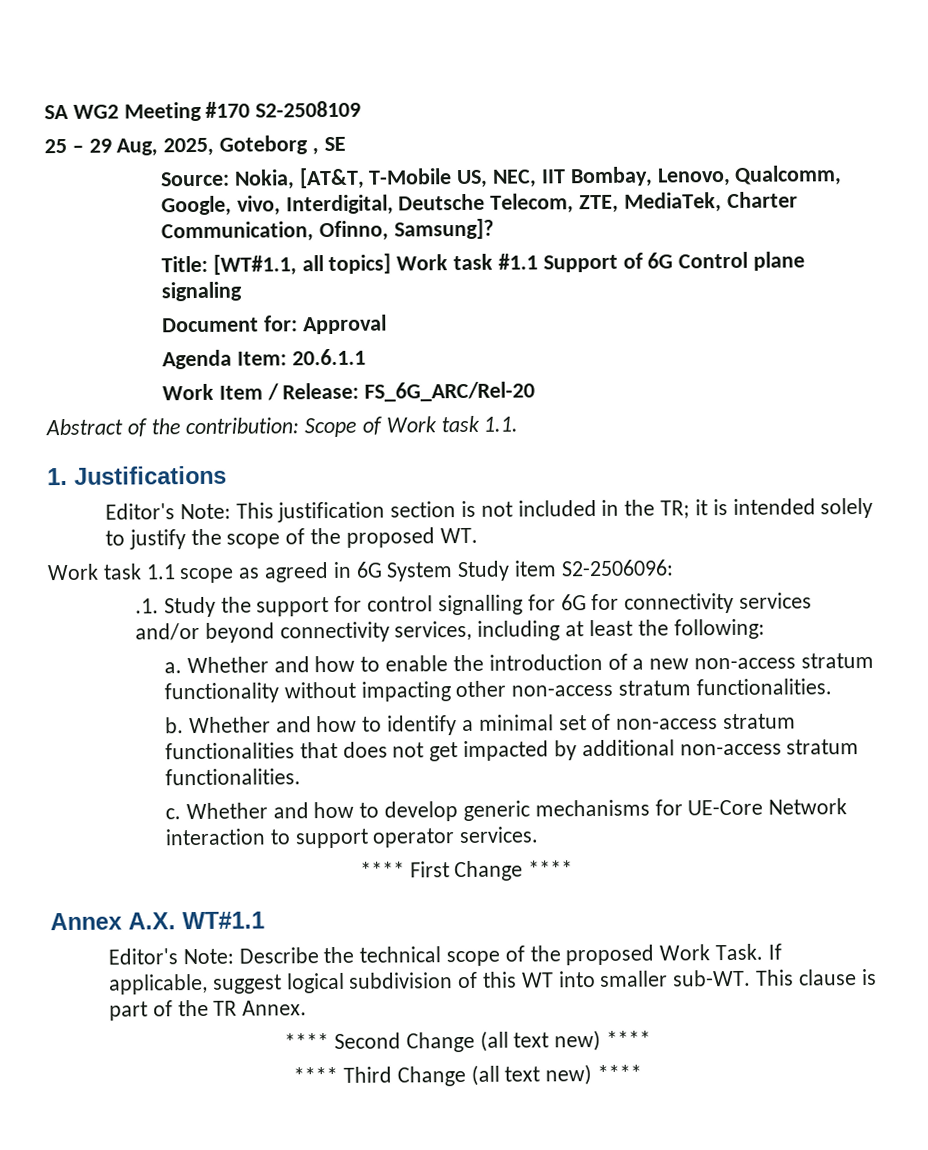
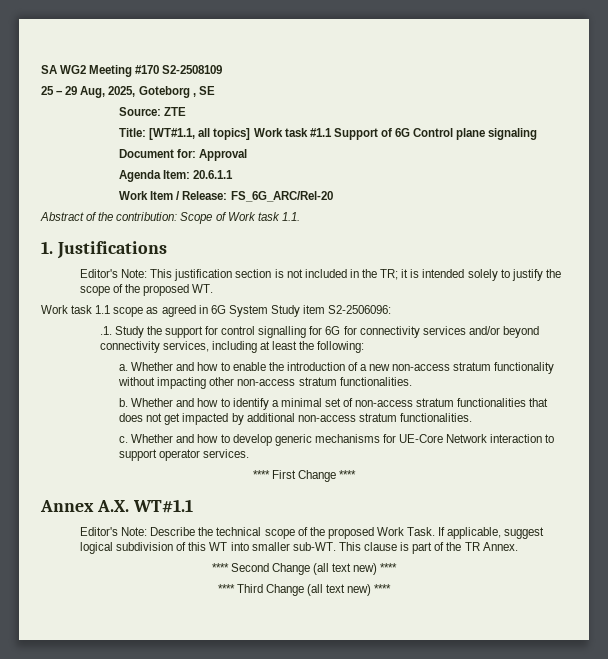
- Source: Nokia, [AT&T, T-Mobile US, NEC, IIT Bombay, Lenovo, Qualcomm, Google, vivo, Interdigital, Deutsche Telecom, ZTE, MediaTek, Charter Communication, Ofinno, Samsung]?
+ Source: ZTE

